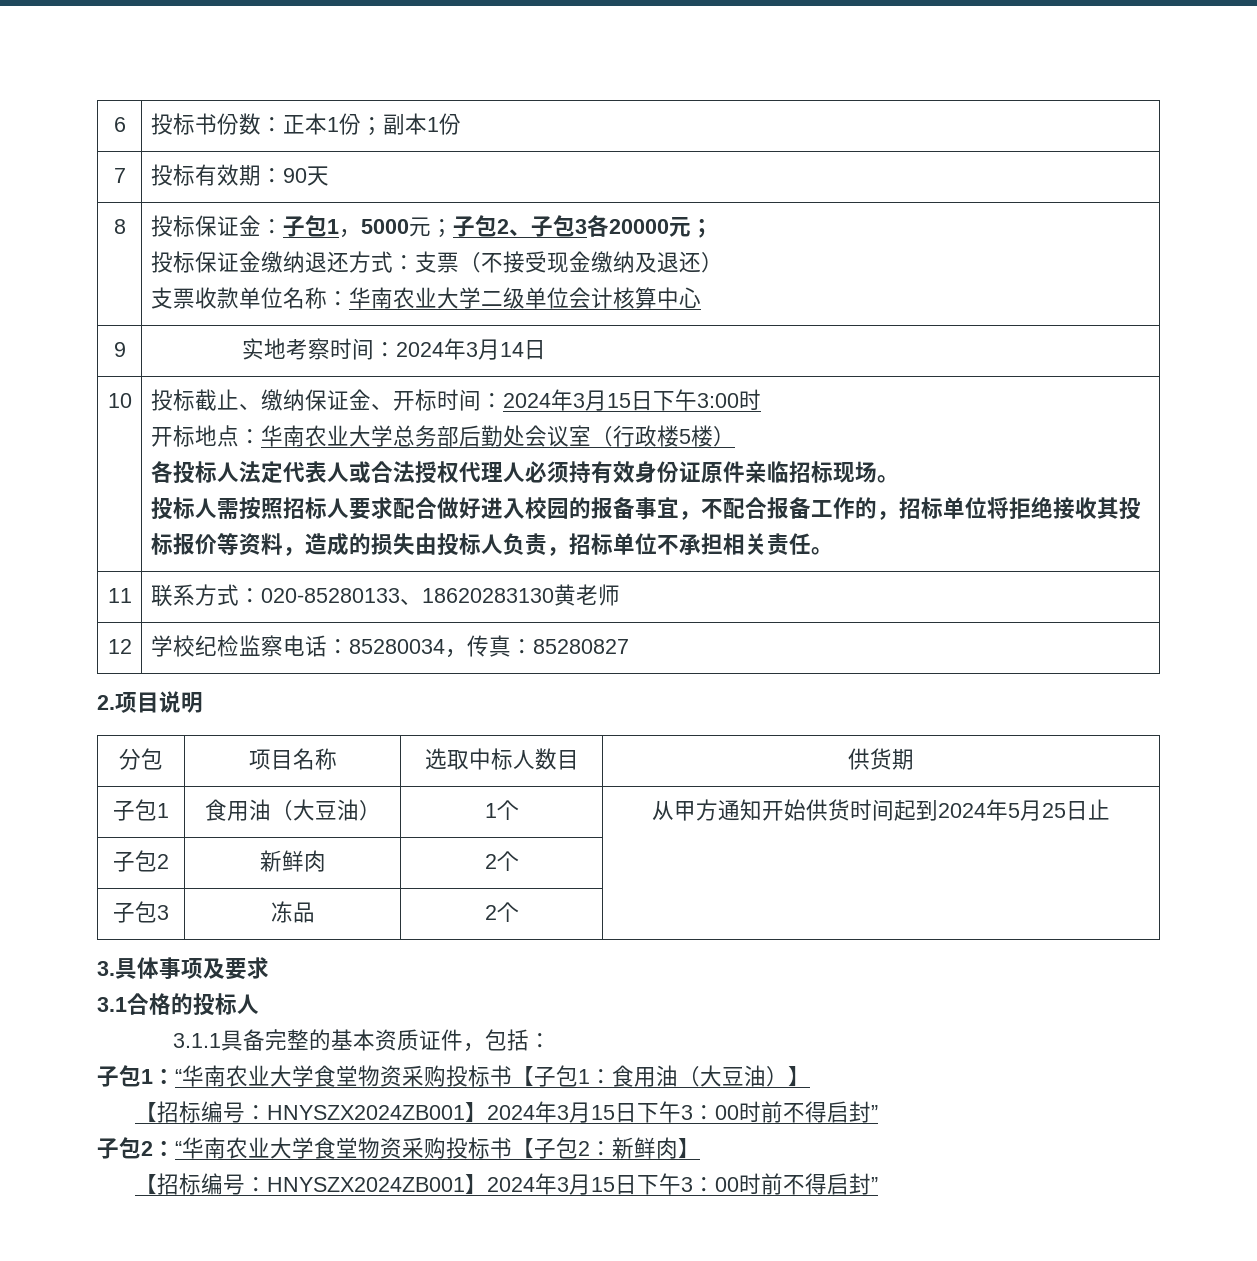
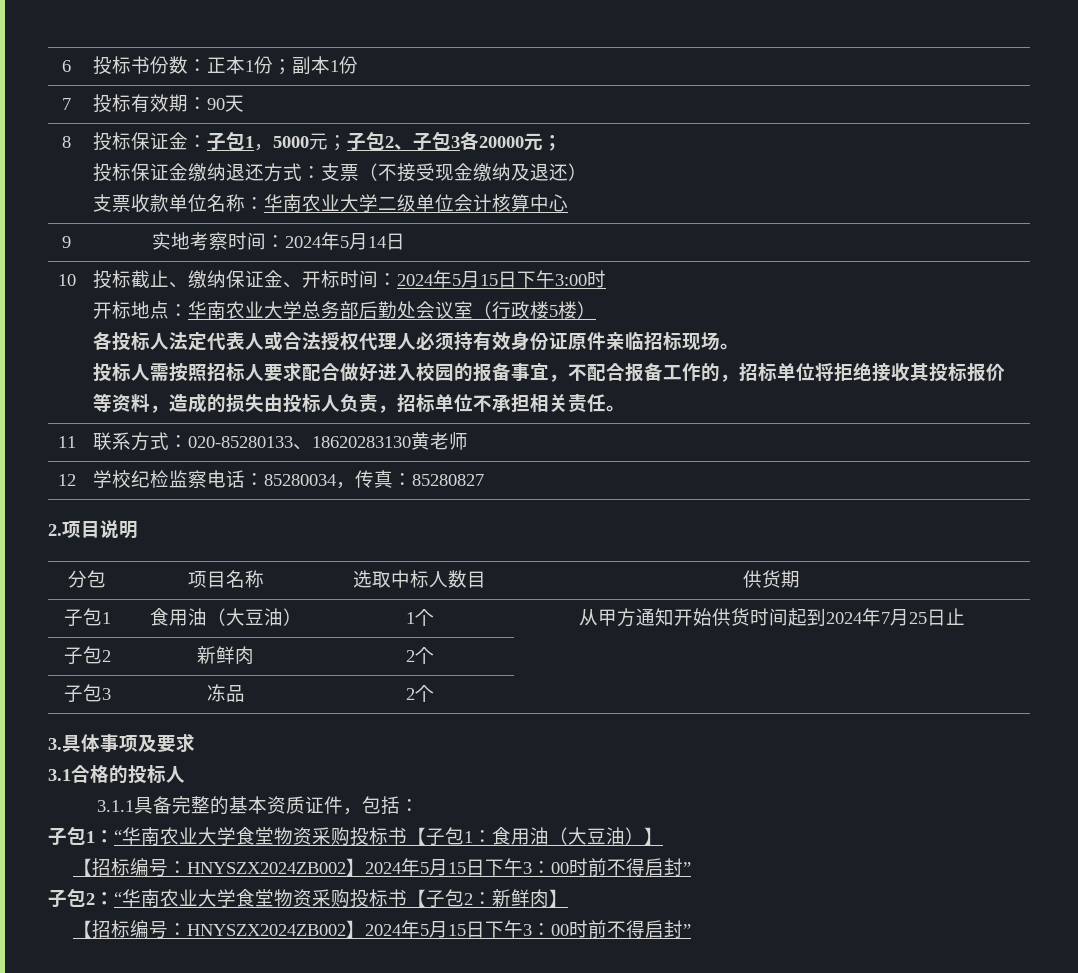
- 9 | 实地考察时间：2024年3月14日
+ 9 | 实地考察时间：2024年5月14日
- 投标截止、缴纳保证金、开标时间：2024年3月15日下午3:00时
+ 投标截止、缴纳保证金、开标时间：2024年5月15日下午3:00时
- 子包1 | 食用油（大豆油） | 1个 | 从甲方通知开始供货时间起到2024年5月25日止
+ 子包1 | 食用油（大豆油） | 1个 | 从甲方通知开始供货时间起到2024年7月25日止
  子包1：“华南农业大学食堂物资采购投标书【子包1：食用油（大豆油）】
- 【招标编号：HNYSZX2024ZB001】2024年3月15日下午3：00时前不得启封”
+ 【招标编号：HNYSZX2024ZB002】2024年5月15日下午3：00时前不得启封”
  子包2：“华南农业大学食堂物资采购投标书【子包2：新鲜肉】
- 【招标编号：HNYSZX2024ZB001】2024年3月15日下午3：00时前不得启封”
+ 【招标编号：HNYSZX2024ZB002】2024年5月15日下午3：00时前不得启封”

